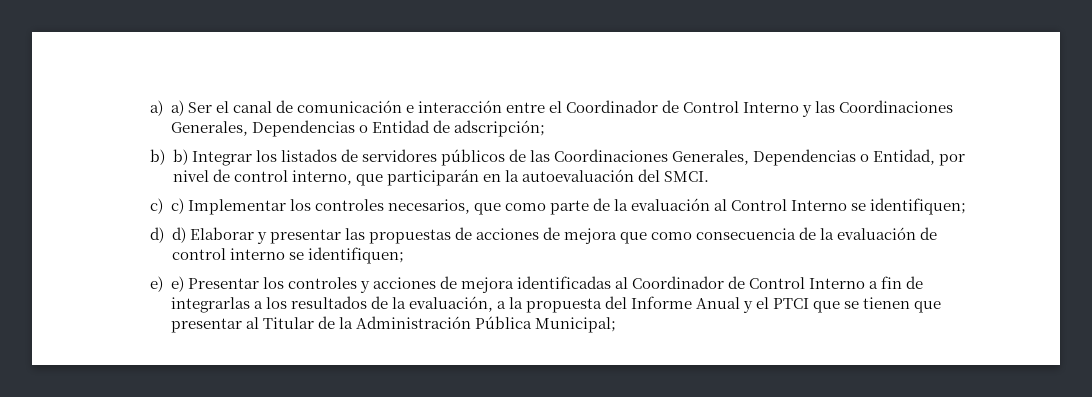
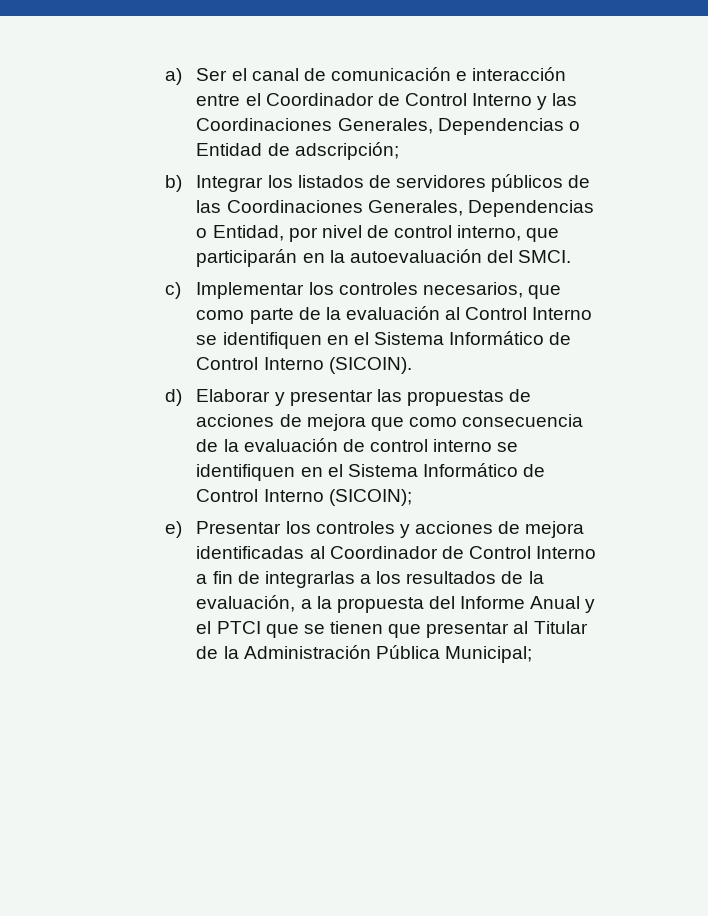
- a) a) Ser el canal de comunicación e interacción entre el Coordinador de Control Interno y las Coordinaciones Generales, Dependencias o Entidad de adscripción;
+ a) Ser el canal de comunicación e interacción entre el Coordinador de Control Interno y las Coordinaciones Generales, Dependencias o Entidad de adscripción;
- b) b) Integrar los listados de servidores públicos de las Coordinaciones Generales, Dependencias o Entidad, por nivel de control interno, que participarán en la autoevaluación del SMCI.
+ b) Integrar los listados de servidores públicos de las Coordinaciones Generales, Dependencias o Entidad, por nivel de control interno, que participarán en la autoevaluación del SMCI.
- c) c) Implementar los controles necesarios, que como parte de la evaluación al Control Interno se identifiquen;
- d) d) Elaborar y presentar las propuestas de acciones de mejora que como consecuencia de la evaluación de control interno se identifiquen;
- e) e) Presentar los controles y acciones de mejora identificadas al Coordinador de Control Interno a fin de integrarlas a los resultados de la evaluación, a la propuesta del Informe Anual y el PTCI que se tienen que presentar al Titular de la Administración Pública Municipal;
+ c) Implementar los controles necesarios, que como parte de la evaluación al Control Interno se identifiquen en el Sistema Informático de Control Interno (SICOIN).
+ d) Elaborar y presentar las propuestas de acciones de mejora que como consecuencia de la evaluación de control interno se identifiquen en el Sistema Informático de Control Interno (SICOIN);
+ e) Presentar los controles y acciones de mejora identificadas al Coordinador de Control Interno a fin de integrarlas a los resultados de la evaluación, a la propuesta del Informe Anual y el PTCI que se tienen que presentar al Titular de la Administración Pública Municipal;

